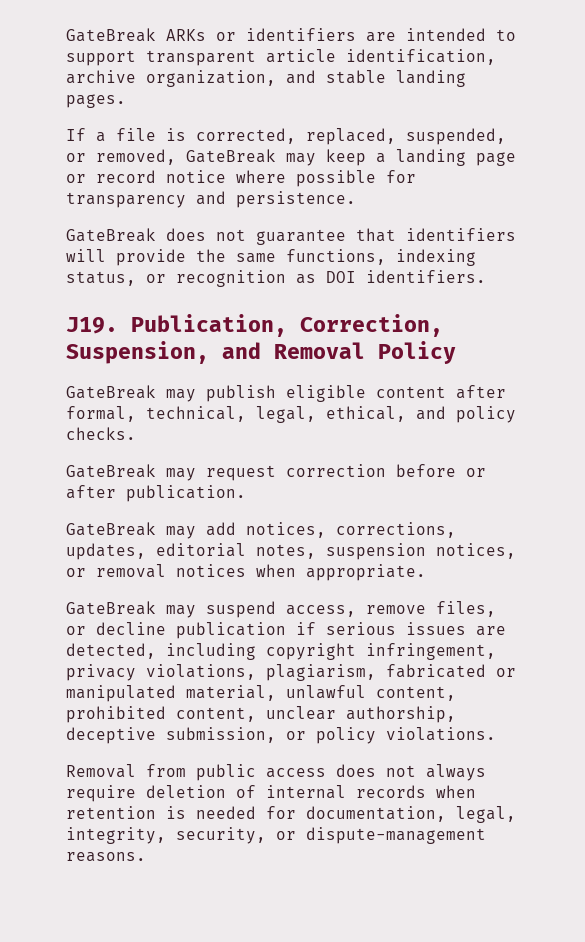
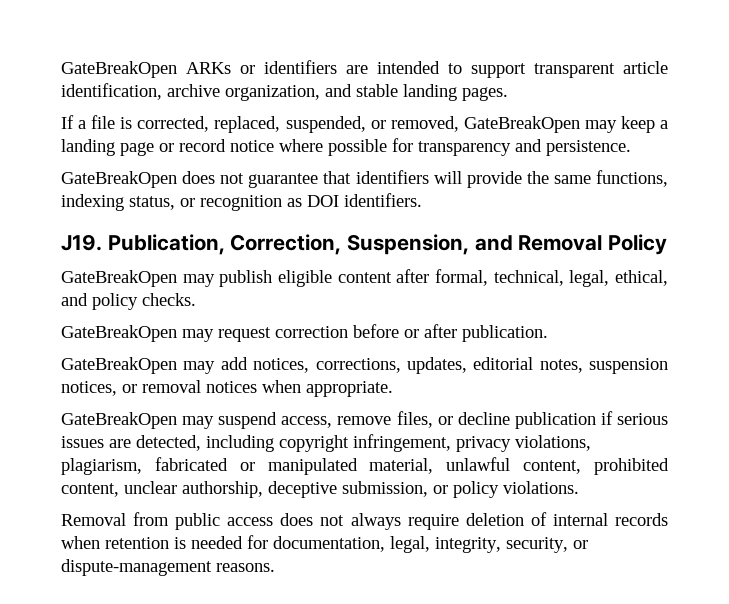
- GateBreak ARKs or identifiers are intended to support transparent article identification, archive organization, and stable landing pages.
+ GateBreakOpen ARKs or identifiers are intended to support transparent article identification, archive organization, and stable landing pages.
- If a file is corrected, replaced, suspended, or removed, GateBreak may keep a landing page or record notice where possible for transparency and persistence.
+ If a file is corrected, replaced, suspended, or removed, GateBreakOpen may keep a landing page or record notice where possible for transparency and persistence.
- GateBreak does not guarantee that identifiers will provide the same functions, indexing status, or recognition as DOI identifiers.
+ GateBreakOpen does not guarantee that identifiers will provide the same functions, indexing status, or recognition as DOI identifiers.
- GateBreak may publish eligible content after formal, technical, legal, ethical, and policy checks.
+ GateBreakOpen may publish eligible content after formal, technical, legal, ethical, and policy checks.
- GateBreak may request correction before or after publication.
+ GateBreakOpen may request correction before or after publication.
- GateBreak may add notices, corrections, updates, editorial notes, suspension notices, or removal notices when appropriate.
+ GateBreakOpen may add notices, corrections, updates, editorial notes, suspension notices, or removal notices when appropriate.
- GateBreak may suspend access, remove files, or decline publication if serious issues are detected, including copyright infringement, privacy violations, plagiarism, fabricated or manipulated material, unlawful content, prohibited content, unclear authorship, deceptive submission, or policy violations.
+ GateBreakOpen may suspend access, remove files, or decline publication if serious issues are detected, including copyright infringement, privacy violations, plagiarism, fabricated or manipulated material, unlawful content, prohibited content, unclear authorship, deceptive submission, or policy violations.

